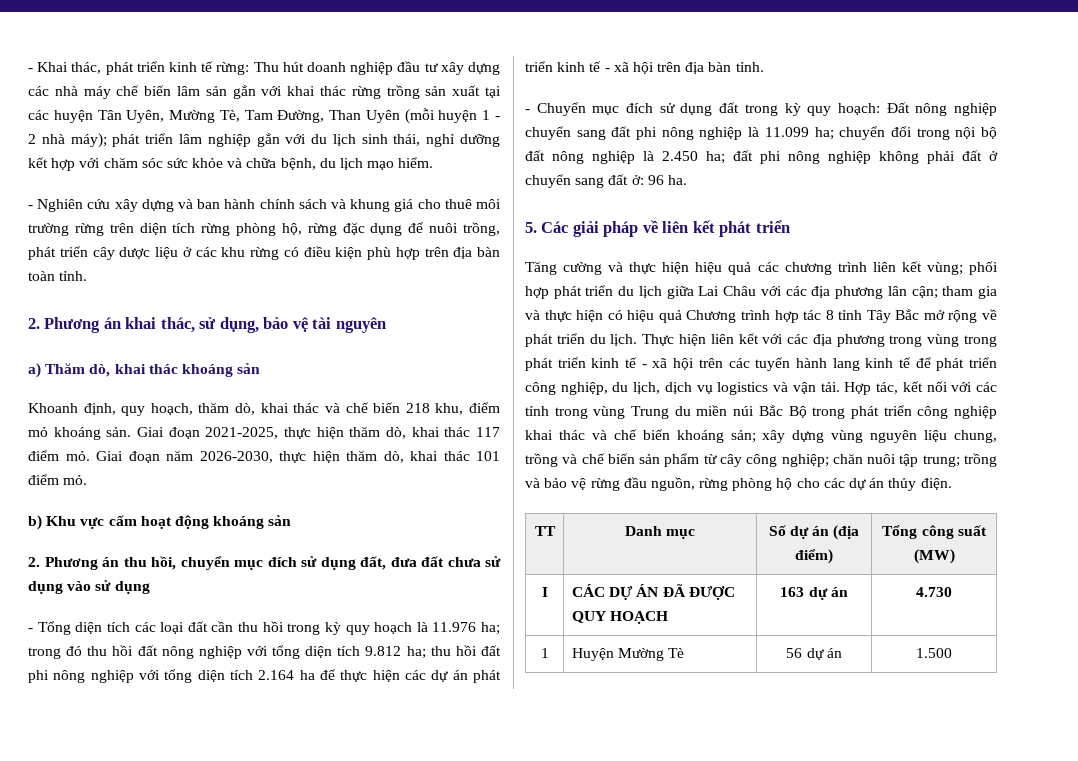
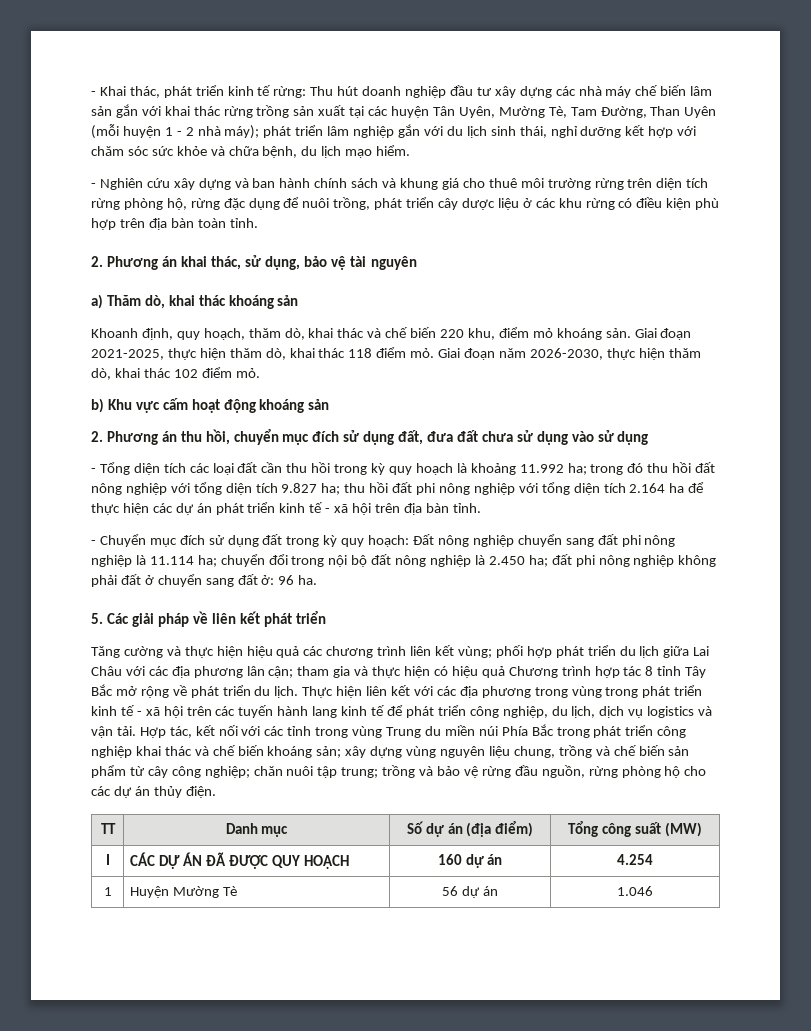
- Khoanh định, quy hoạch, thăm dò, khai thác và chế biến 218 khu, điểm mỏ khoáng sản.
+ Khoanh định, quy hoạch, thăm dò, khai thác và chế biến 220 khu, điểm mỏ khoáng sản.
- Giai đoạn 2021-2025, thực hiện thăm dò, khai thác 117 điểm mỏ.
+ Giai đoạn 2021-2025, thực hiện thăm dò, khai thác 118 điểm mỏ.
- Giai đoạn năm 2026-2030, thực hiện thăm dò, khai thác 101 điểm mỏ.
+ Giai đoạn năm 2026-2030, thực hiện thăm dò, khai thác 102 điểm mỏ.
- - Tổng diện tích các loại đất cần thu hồi trong kỳ quy hoạch là 11.976 ha; trong đó thu hồi đất nông nghiệp với tổng diện tích 9.812 ha; thu hồi đất phi nông nghiệp với tổng diện tích 2.164 ha để thực hiện các dự án phát triển kinh tế - xã hội trên địa bàn tỉnh.
+ - Tổng diện tích các loại đất cần thu hồi trong kỳ quy hoạch là khoảng 11.992 ha; trong đó thu hồi đất nông nghiệp với tổng diện tích 9.827 ha; thu hồi đất phi nông nghiệp với tổng diện tích 2.164 ha để thực hiện các dự án phát triển kinh tế - xã hội trên địa bàn tỉnh.
- - Chuyển mục đích sử dụng đất trong kỳ quy hoạch: Đất nông nghiệp chuyển sang đất phi nông nghiệp là 11.099 ha; chuyển đổi trong nội bộ đất nông nghiệp là 2.450 ha; đất phi nông nghiệp không phải đất ở chuyển sang đất ở: 96 ha.
+ - Chuyển mục đích sử dụng đất trong kỳ quy hoạch: Đất nông nghiệp chuyển sang đất phi nông nghiệp là 11.114 ha; chuyển đổi trong nội bộ đất nông nghiệp là 2.450 ha; đất phi nông nghiệp không phải đất ở chuyển sang đất ở: 96 ha.
- Hợp tác, kết nối với các tỉnh trong vùng Trung du miền núi Bắc Bộ trong phát triển công nghiệp khai thác và chế biến khoáng sản;
+ Hợp tác, kết nối với các tỉnh trong vùng Trung du miền núi Phía Bắc trong phát triển công nghiệp khai thác và chế biến khoáng sản;
- I | CÁC DỰ ÁN ĐÃ ĐƯỢC QUY HOẠCH | 163 dự án | 4.730
+ I | CÁC DỰ ÁN ĐÃ ĐƯỢC QUY HOẠCH | 160 dự án | 4.254
- 1 | Huyện Mường Tè | 56 dự án | 1.500
+ 1 | Huyện Mường Tè | 56 dự án | 1.046

